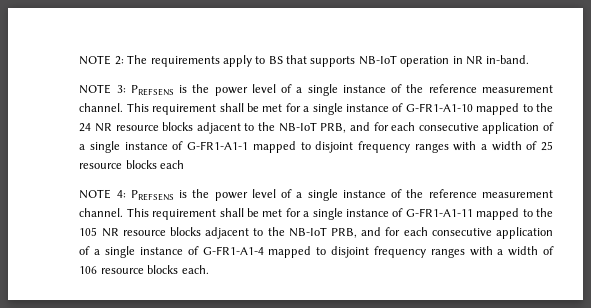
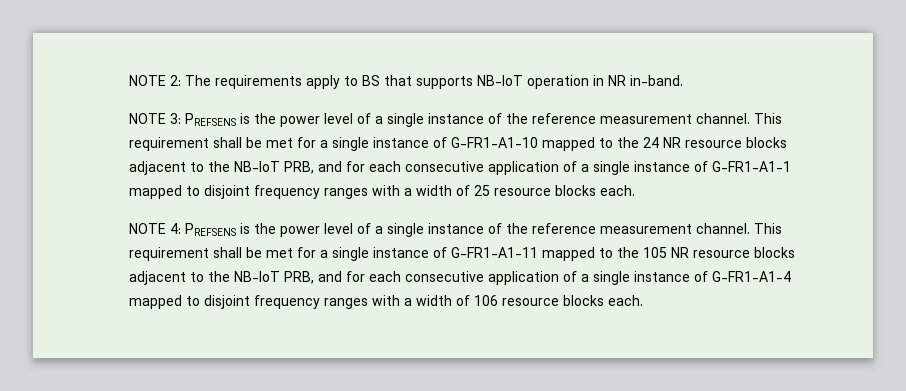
- This requirement shall be met for a single instance of G-FR1-A1-10 mapped to the 24 NR resource blocks adjacent to the NB-IoT PRB, and for each consecutive application of a single instance of G-FR1-A1-1 mapped to disjoint frequency ranges with a width of 25 resource blocks each
+ This requirement shall be met for a single instance of G-FR1-A1-10 mapped to the 24 NR resource blocks adjacent to the NB-IoT PRB, and for each consecutive application of a single instance of G-FR1-A1-1 mapped to disjoint frequency ranges with a width of 25 resource blocks each.

